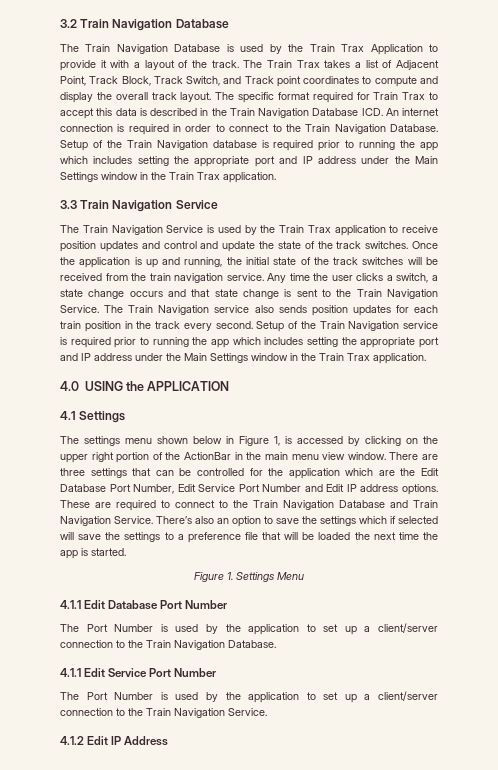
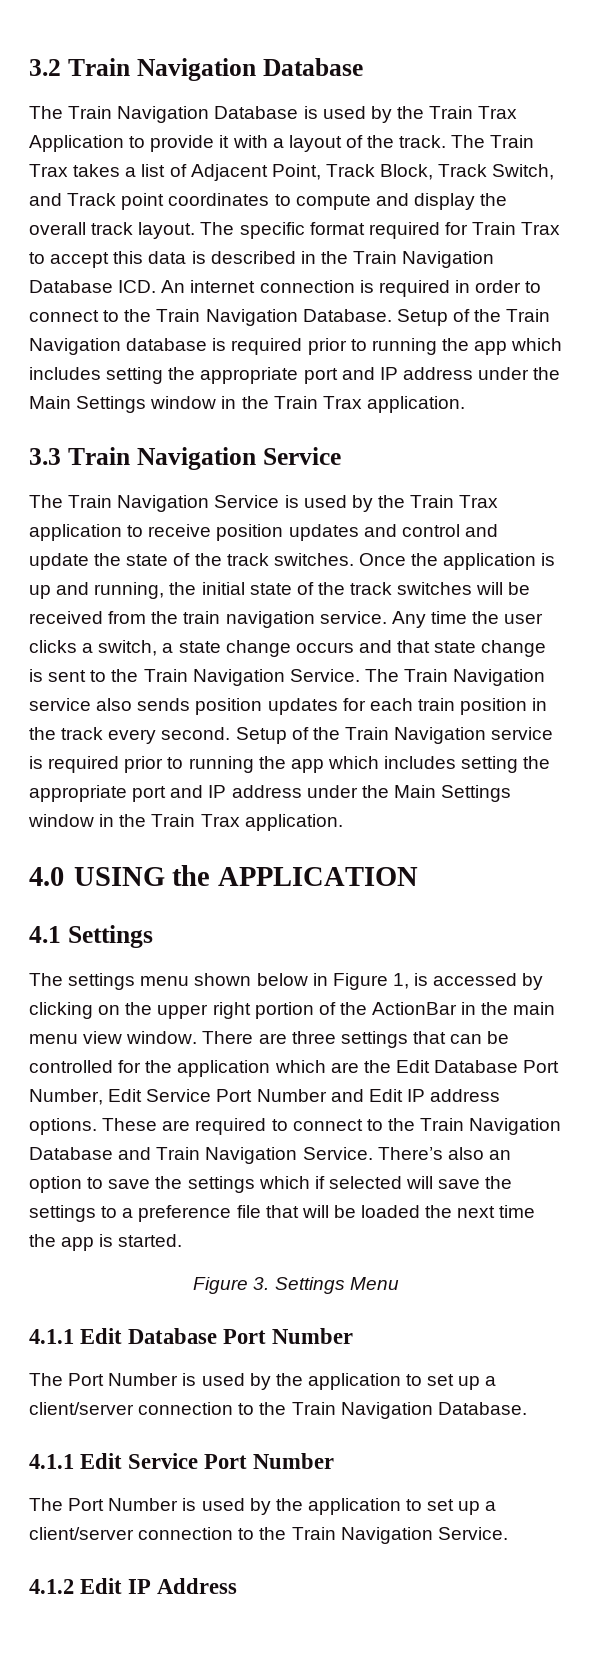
- Figure 1. Settings Menu
+ Figure 3. Settings Menu

